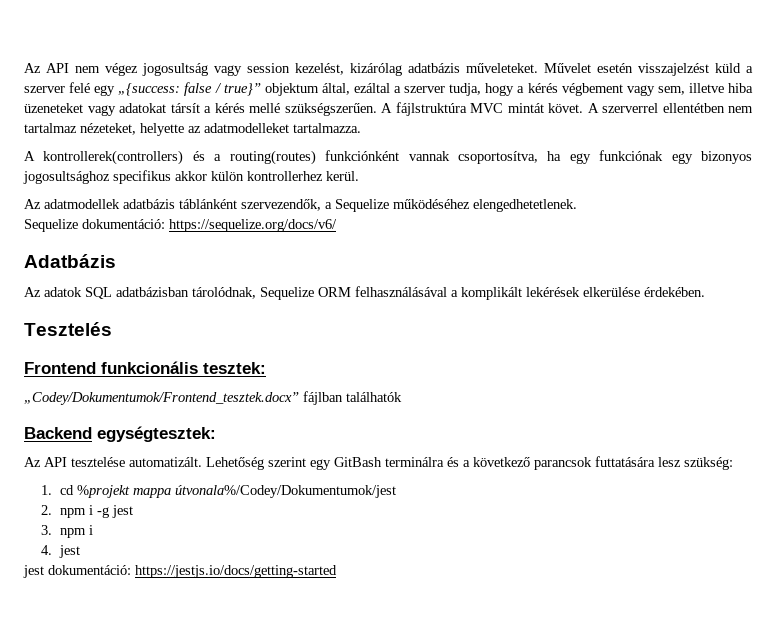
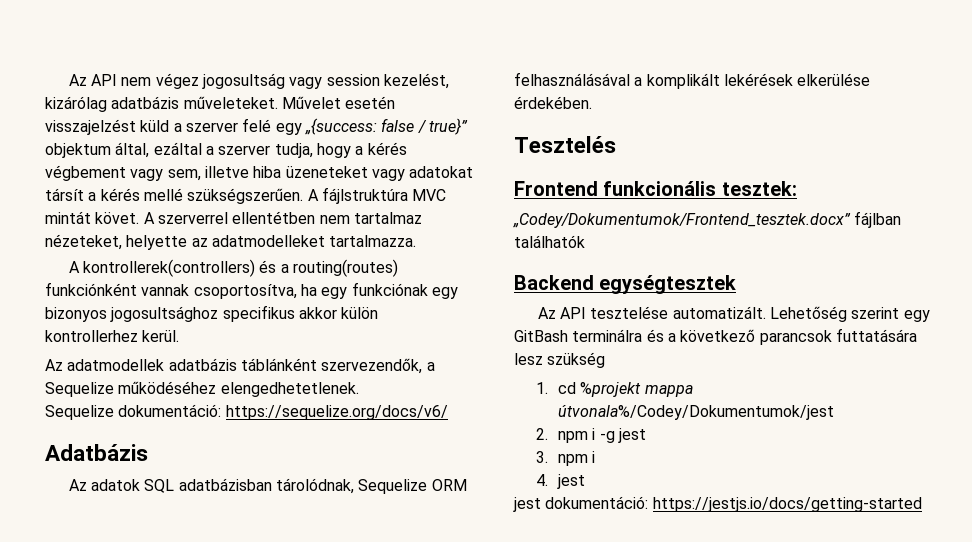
- Backend egységtesztek:
+ Backend egységtesztek
- Lehetőség szerint egy GitBash terminálra és a következő parancsok futtatására lesz szükség:
+ Lehetőség szerint egy GitBash terminálra és a következő parancsok futtatására lesz szükség

